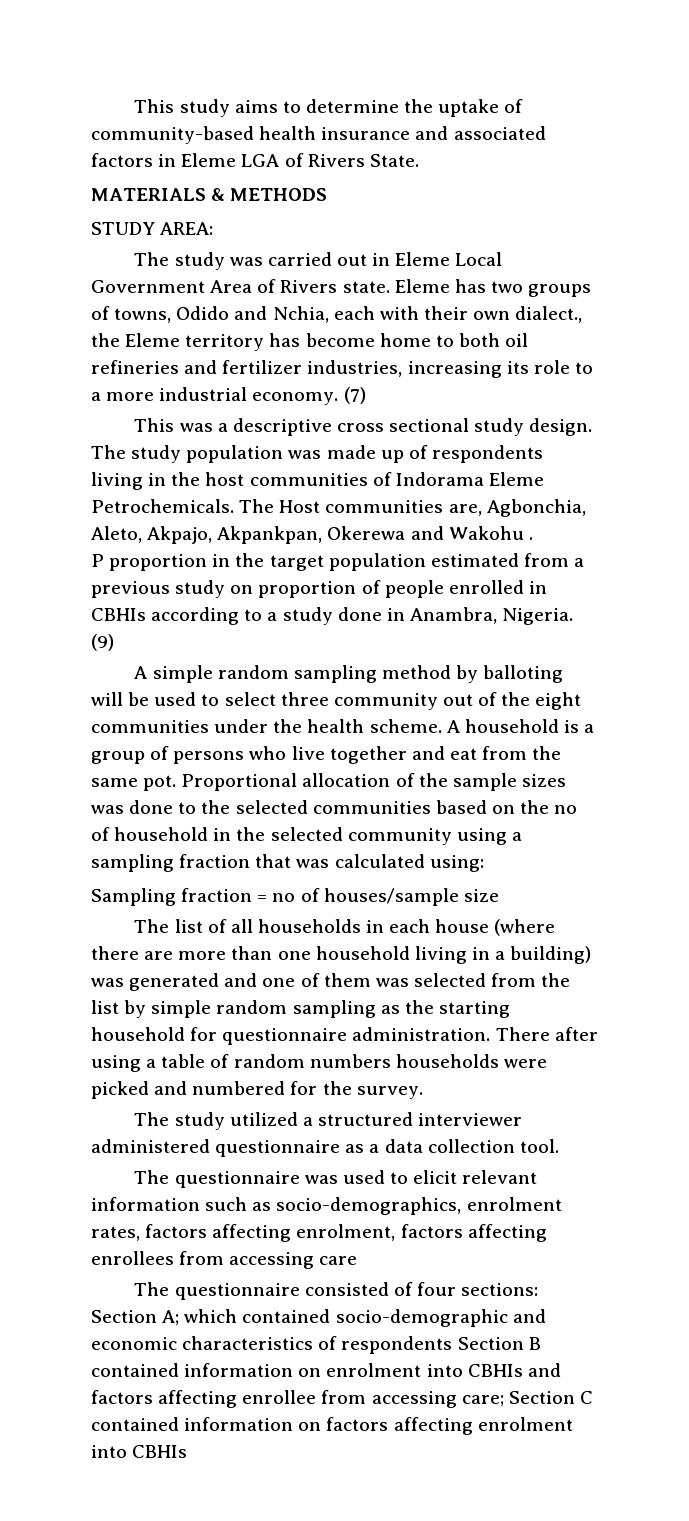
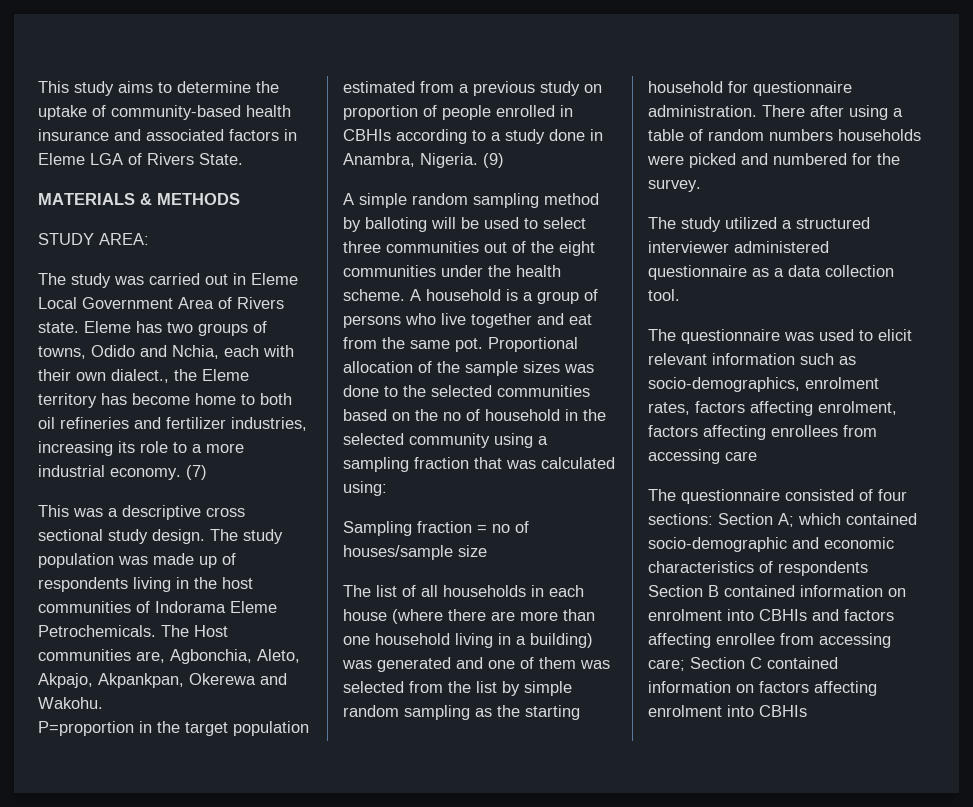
- The Host communities are, Agbonchia, Aleto, Akpajo, Akpankpan, Okerewa and Wakohu .
- P proportion in the target population estimated from a previous study on proportion of people enrolled in CBHIs according to a study done in Anambra, Nigeria.
+ The Host communities are, Agbonchia, Aleto, Akpajo, Akpankpan, Okerewa and Wakohu.
+ P=proportion in the target population estimated from a previous study on proportion of people enrolled in CBHIs according to a study done in Anambra, Nigeria.
- A simple random sampling method by balloting will be used to select three community out of the eight communities under the health scheme.
+ A simple random sampling method by balloting will be used to select three communities out of the eight communities under the health scheme.

